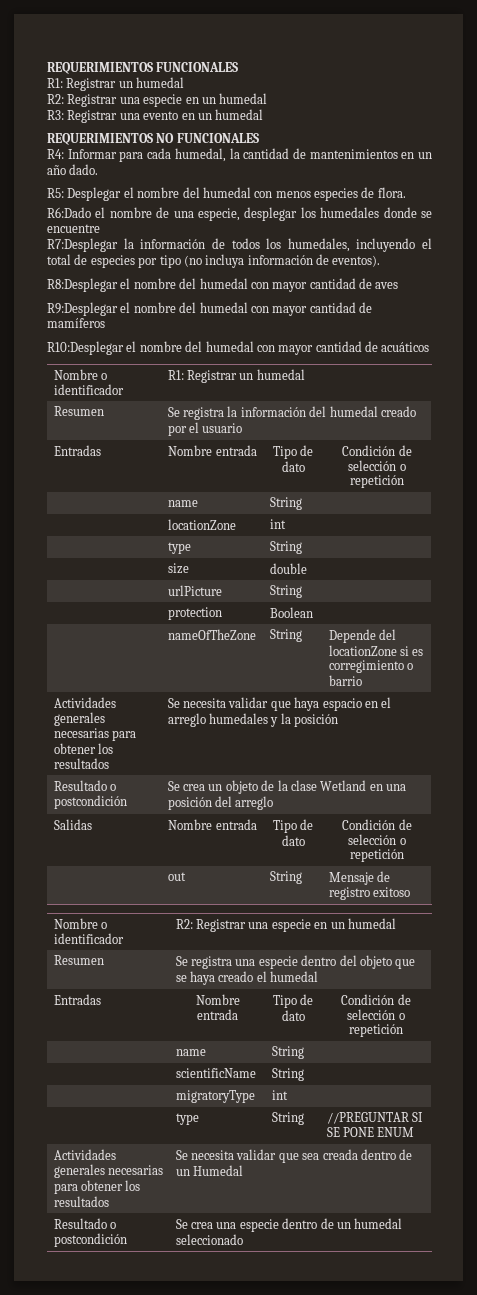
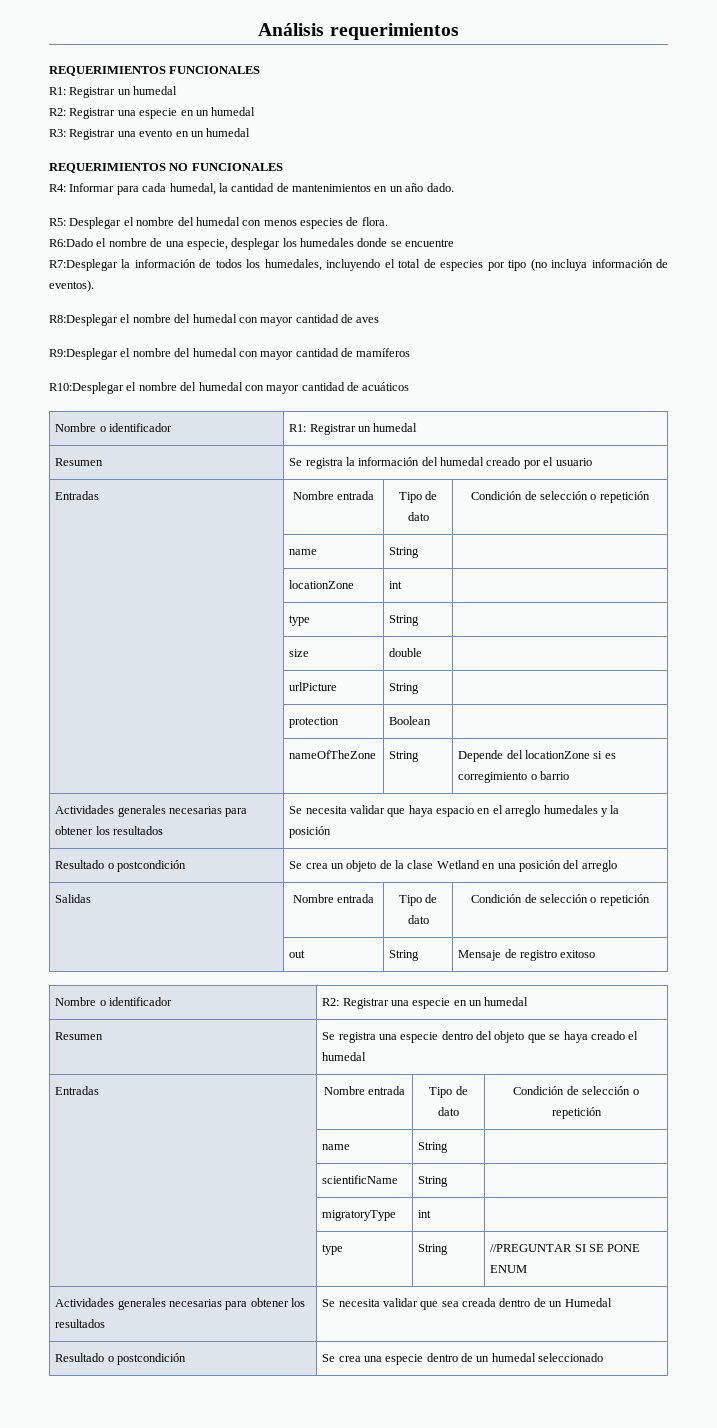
+ Análisis requerimientos

